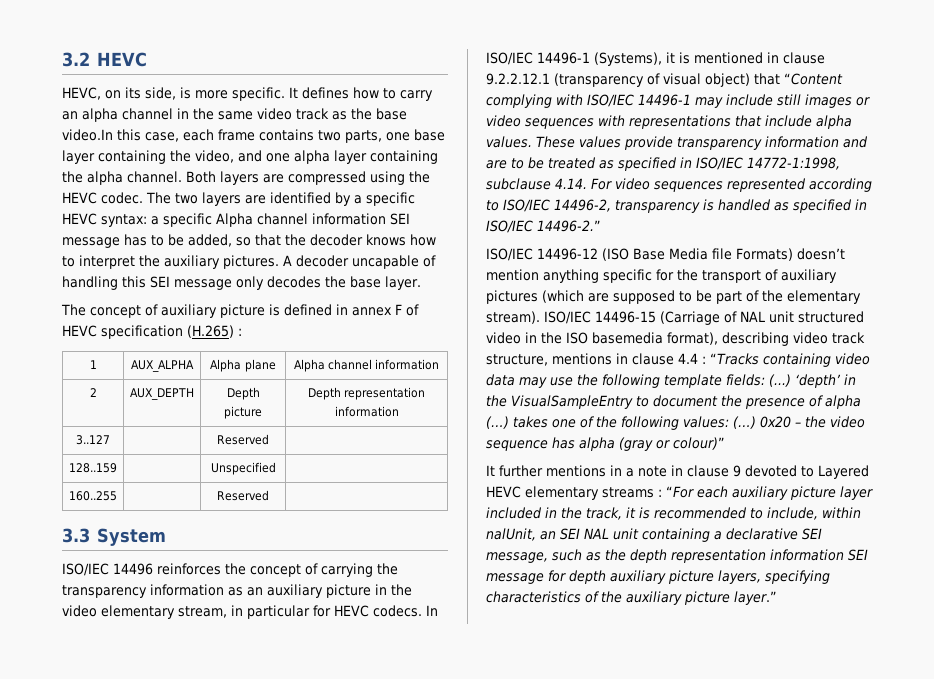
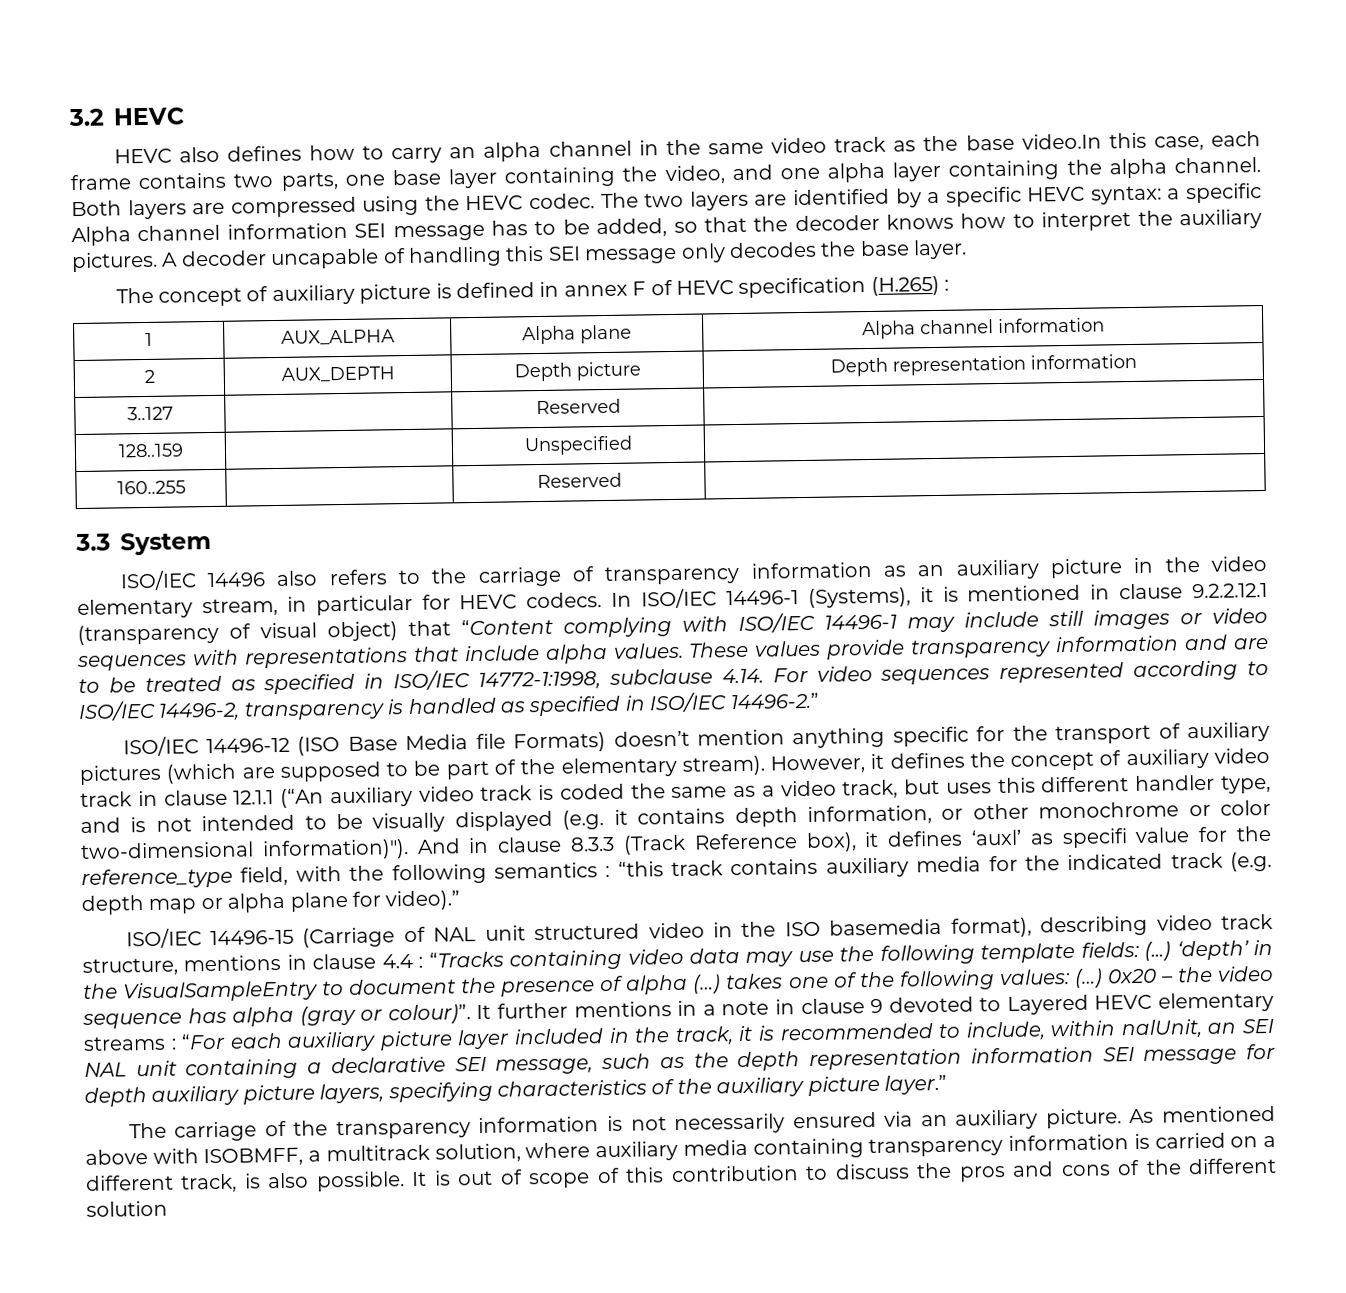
- HEVC, on its side, is more specific. It defines how to carry an alpha channel in the same video track as the base video.In this case, each frame contains two parts, one base layer containing the video, and one alpha layer containing the alpha channel.
+ HEVC also defines how to carry an alpha channel in the same video track as the base video.In this case, each frame contains two parts, one base layer containing the video, and one alpha layer containing the alpha channel.
- ISO/IEC 14496 reinforces the concept of carrying the transparency information as an auxiliary picture in the video elementary stream, in particular for HEVC codecs.
+ ISO/IEC 14496 also refers to the carriage of transparency information as an auxiliary picture in the video elementary stream, in particular for HEVC codecs.
- ISO/IEC 14496-12 (ISO Base Media file Formats) doesn’t mention anything specific for the transport of auxiliary pictures (which are supposed to be part of the elementary stream). ISO/IEC 14496-15 (Carriage of NAL unit structured video in the ISO basemedia format), describing video track structure, mentions in clause 4.4 : “Tracks containing video data may use the following template fields: (...)
+ ISO/IEC 14496-12 (ISO Base Media file Formats) doesn’t mention anything specific for the transport of auxiliary pictures (which are supposed to be part of the elementary stream). However, it defines the concept of auxiliary video track in clause 12.1.1 (“An auxiliary video track is coded the same as a video track, but uses this different handler type, and is not intended to be visually displayed (e.g. it contains depth information, or other monochrome or color two-dimensional information)"). And in clause 8.3.3 (Track Reference box), it defines ‘auxl’ as specifi value for the reference_type field, with the following semantics : “this track contains auxiliary media for the indicated track (e.g. depth map or alpha plane for video).”
+ ISO/IEC 14496-15 (Carriage of NAL unit structured video in the ISO basemedia format), describing video track structure, mentions in clause 4.4 : “Tracks containing video data may use the following template fields: (...)
- 0x20 – the video sequence has alpha (gray or colour)”
- It further mentions in a note in clause 9 devoted to Layered HEVC elementary streams :
+ 0x20 – the video sequence has alpha (gray or colour)”. It further mentions in a note in clause 9 devoted to Layered HEVC elementary streams :
+ The carriage of the transparency information is not necessarily ensured via an auxiliary picture. As mentioned above with ISOBMFF, a multitrack solution, where auxiliary media containing transparency information is carried on a different track, is also possible. It is out of scope of this contribution to discuss the pros and cons of the different solution

